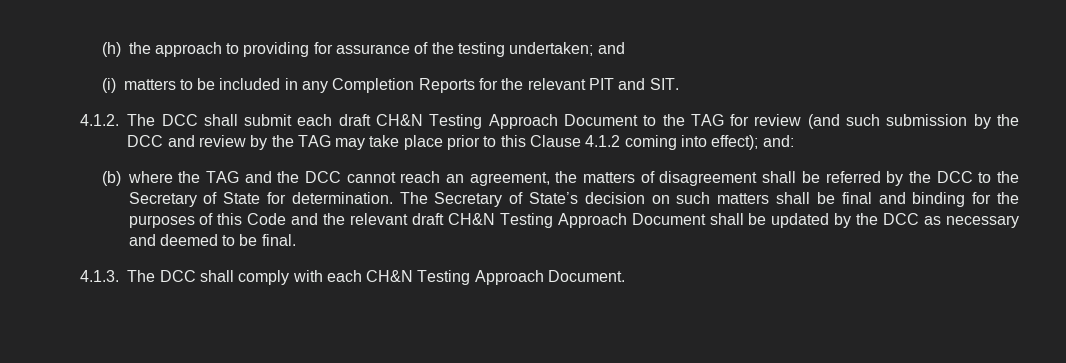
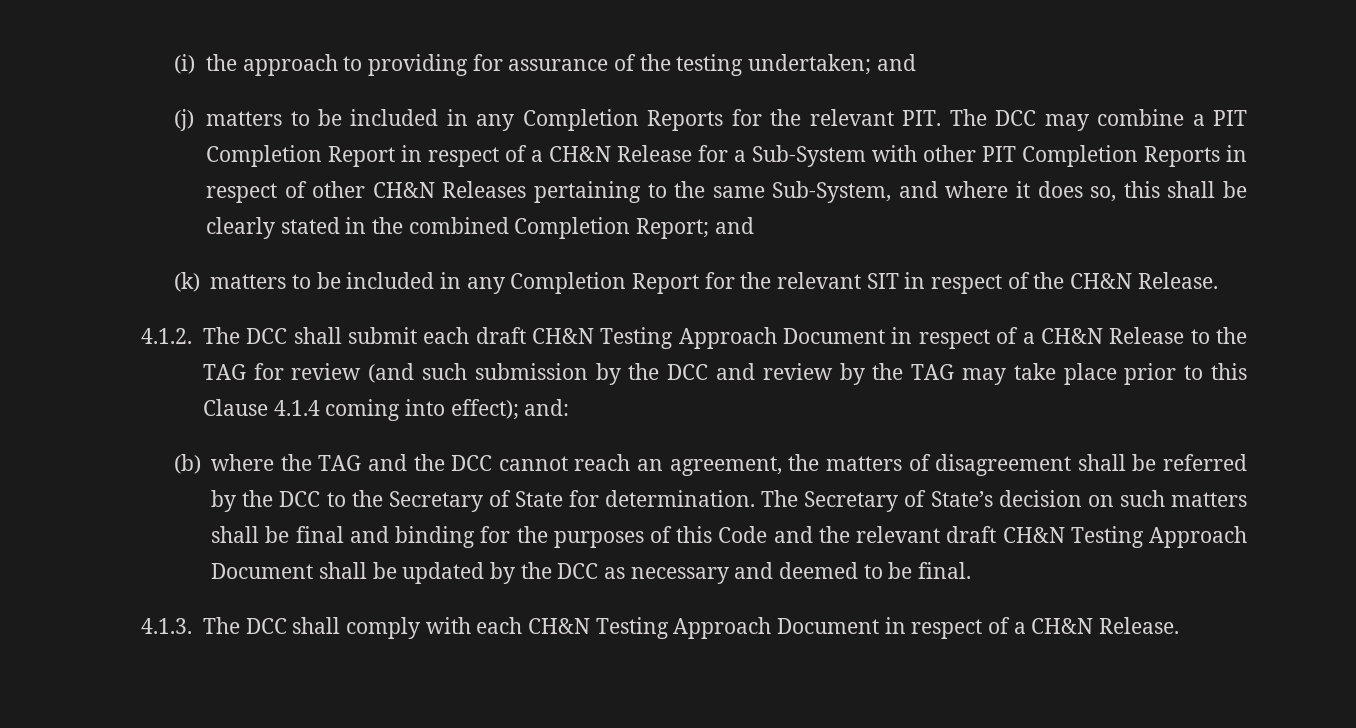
- (h) the approach to providing for assurance of the testing undertaken; and
+ (i) the approach to providing for assurance of the testing undertaken; and
- (i) matters to be included in any Completion Reports for the relevant PIT and SIT.
+ (j) matters to be included in any Completion Reports for the relevant PIT. The DCC may combine a PIT Completion Report in respect of a CH&N Release for a Sub-System with other PIT Completion Reports in respect of other CH&N Releases pertaining to the same Sub-System, and where it does so, this shall be clearly stated in the combined Completion Report; and
+ (k) matters to be included in any Completion Report for the relevant SIT in respect of the CH&N Release.
- 4.1.2. The DCC shall submit each draft CH&N Testing Approach Document to the TAG for review (and such submission by the DCC and review by the TAG may take place prior to this Clause 4.1.2 coming into effect); and:
+ 4.1.2. The DCC shall submit each draft CH&N Testing Approach Document in respect of a CH&N Release to the TAG for review (and such submission by the DCC and review by the TAG may take place prior to this Clause 4.1.4 coming into effect); and:
- 4.1.3. The DCC shall comply with each CH&N Testing Approach Document.
+ 4.1.3. The DCC shall comply with each CH&N Testing Approach Document in respect of a CH&N Release.

